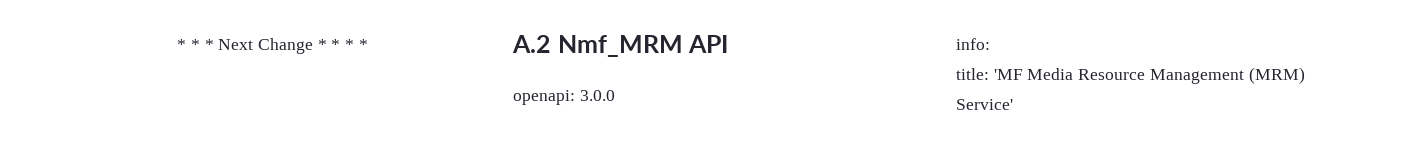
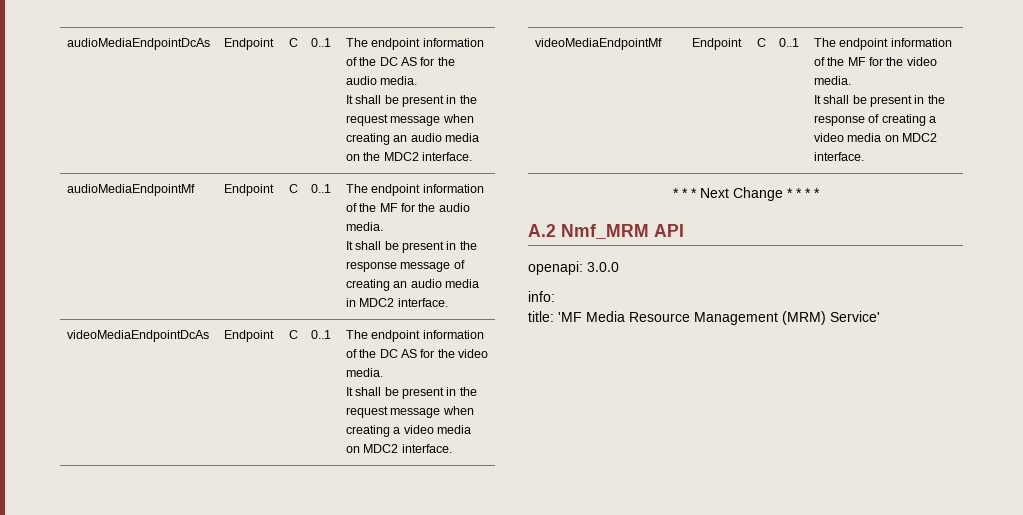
+ audioMediaEndpointDcAs | Endpoint | C | 0..1 | The endpoint information of the DC AS for the audio media.
+ It shall be present in the request message when creating an audio media on the MDC2 interface.
+ audioMediaEndpointMf | Endpoint | C | 0..1 | The endpoint information of the MF for the audio media.
+ It shall be present in the response message of creating an audio media in MDC2 interface.
+ videoMediaEndpointDcAs | Endpoint | C | 0..1 | The endpoint information of the DC AS for the video media.
+ It shall be present in the request message when creating a video media on MDC2 interface.
+ videoMediaEndpointMf | Endpoint | C | 0..1 | The endpoint information of the MF for the video media.
+ It shall be present in the response of creating a video media on MDC2 interface.

